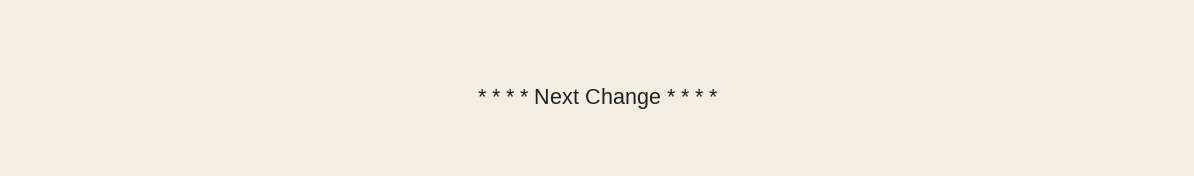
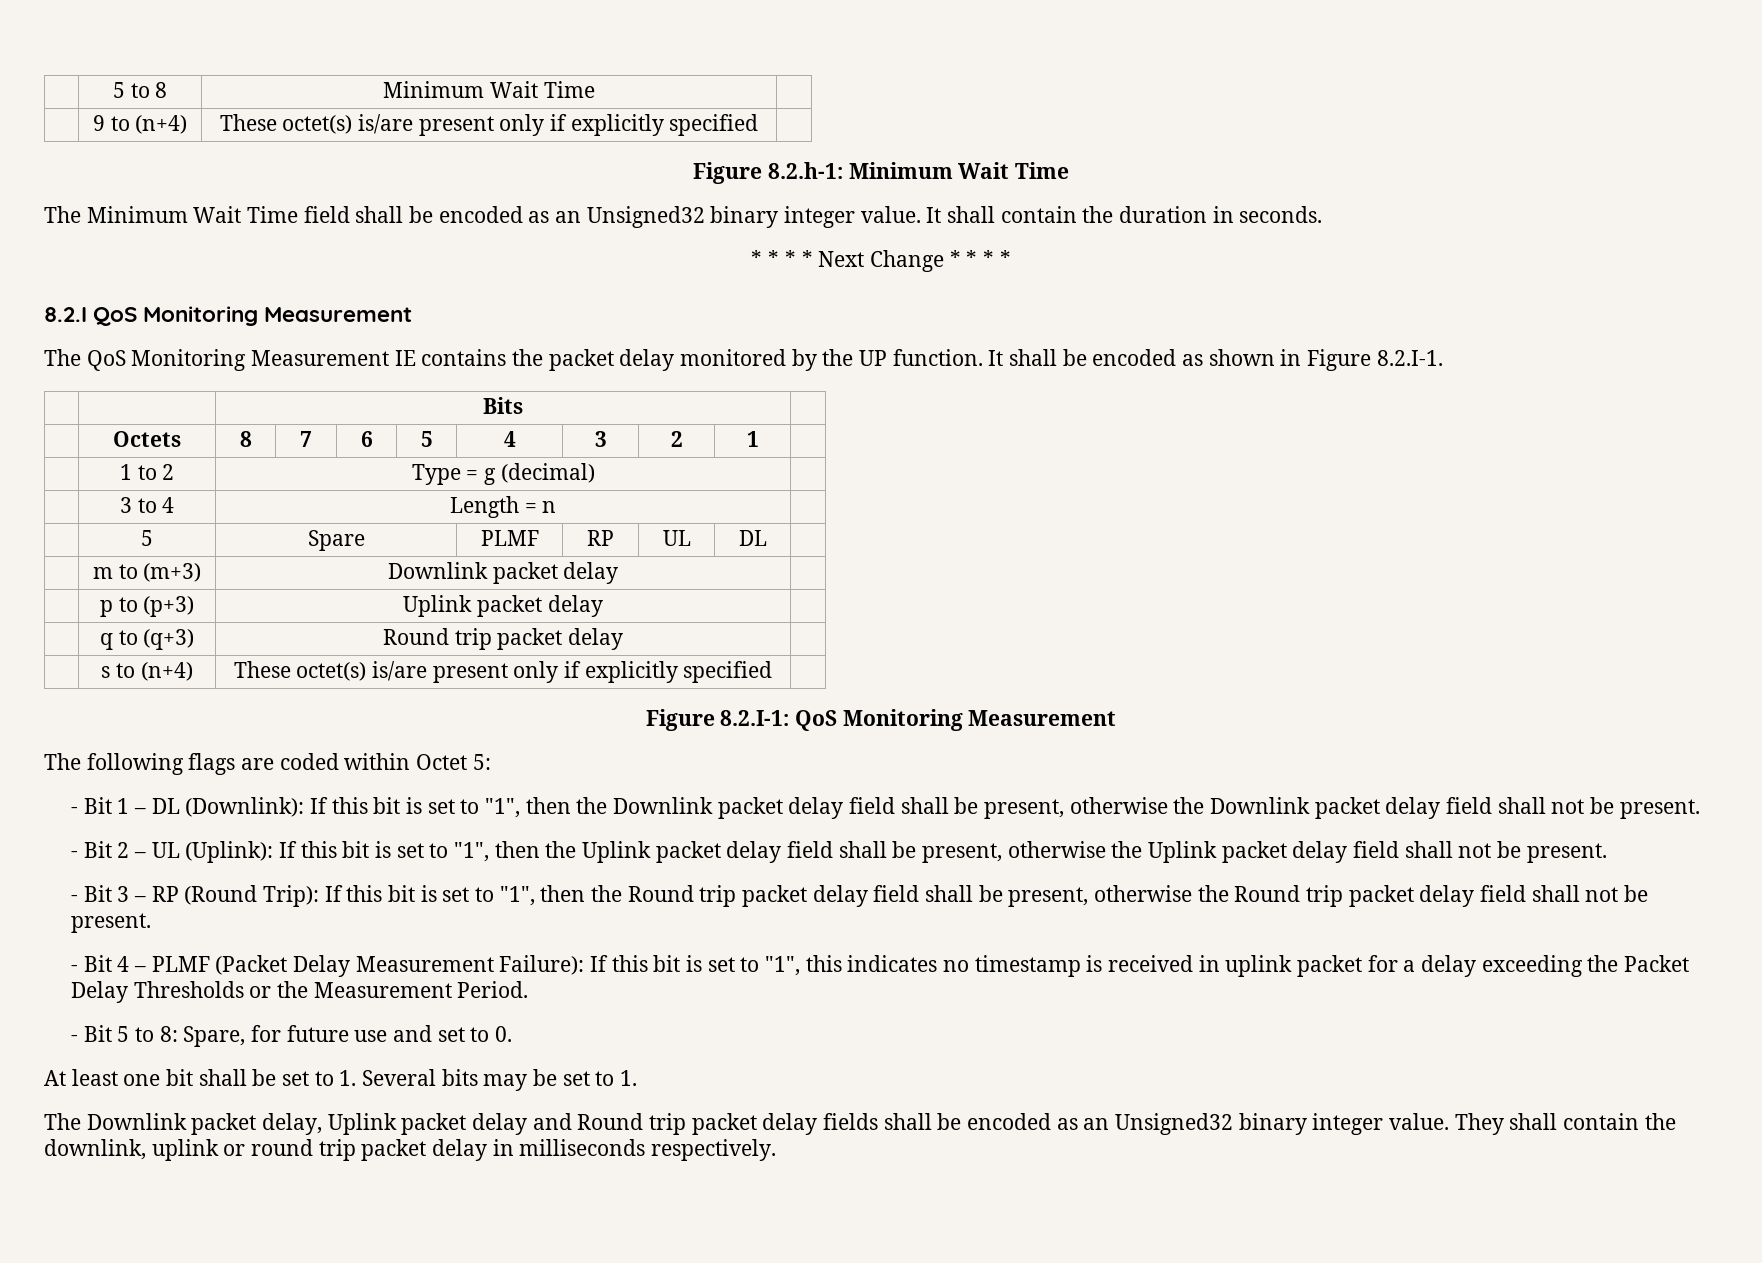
+ | 5 to 8 | Minimum Wait Time |
+ | 9 to (n+4) | These octet(s) is/are present only if explicitly specified |
+ Figure 8.2.h-1: Minimum Wait Time
+ The Minimum Wait Time field shall be encoded as an Unsigned32 binary integer value. It shall contain the duration in seconds.
+ 8.2.I QoS Monitoring Measurement
+ The QoS Monitoring Measurement IE contains the packet delay monitored by the UP function. It shall be encoded as shown in Figure 8.2.I-1.
+ | | Bits |
+ | Octets | 8 | 7 | 6 | 5 | 4 | 3 | 2 | 1 |
+ | 1 to 2 | Type = g (decimal) |
+ | 3 to 4 | Length = n |
+ | 5 | Spare | PLMF | RP | UL | DL |
+ | m to (m+3) | Downlink packet delay |
+ | p to (p+3) | Uplink packet delay |
+ | q to (q+3) | Round trip packet delay |
+ | s to (n+4) | These octet(s) is/are present only if explicitly specified |
+ Figure 8.2.I-1: QoS Monitoring Measurement
+ The following flags are coded within Octet 5:
+ - Bit 1 – DL (Downlink): If this bit is set to "1", then the Downlink packet delay field shall be present, otherwise the Downlink packet delay field shall not be present.
+ - Bit 2 – UL (Uplink): If this bit is set to "1", then the Uplink packet delay field shall be present, otherwise the Uplink packet delay field shall not be present.
+ - Bit 3 – RP (Round Trip): If this bit is set to "1", then the Round trip packet delay field shall be present, otherwise the Round trip packet delay field shall not be present.
+ - Bit 4 – PLMF (Packet Delay Measurement Failure): If this bit is set to "1", this indicates no timestamp is received in uplink packet for a delay exceeding the Packet Delay Thresholds or the Measurement Period.
+ - Bit 5 to 8: Spare, for future use and set to 0.
+ At least one bit shall be set to 1. Several bits may be set to 1.
+ The Downlink packet delay, Uplink packet delay and Round trip packet delay fields shall be encoded as an Unsigned32 binary integer value. They shall contain the downlink, uplink or round trip packet delay in milliseconds respectively.

